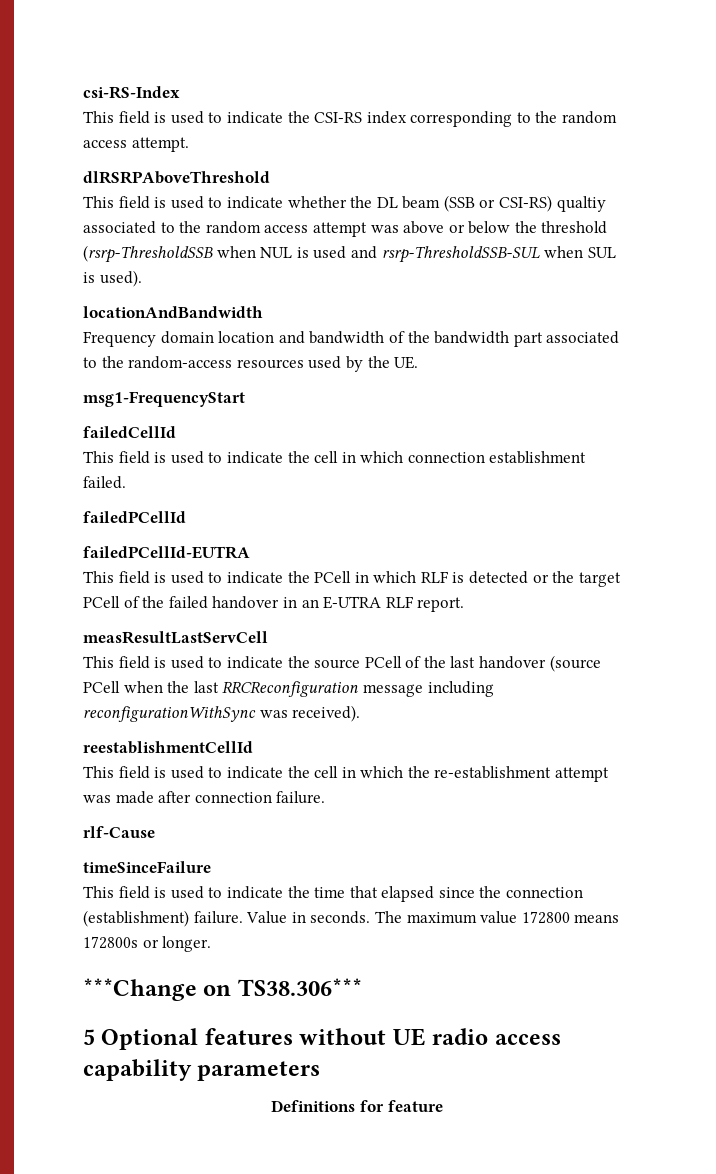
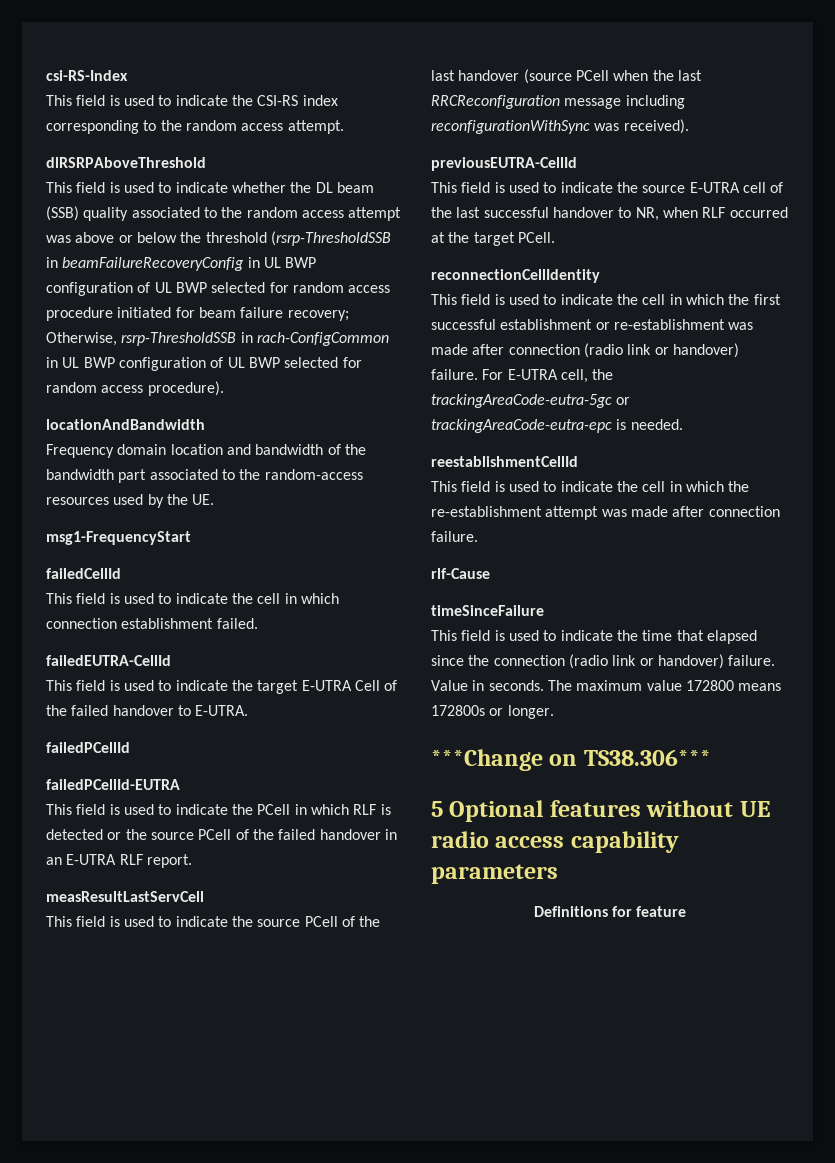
- This field is used to indicate whether the DL beam (SSB or CSI-RS) qualtiy associated to the random access attempt was above or below the threshold (rsrp-ThresholdSSB when NUL is used and rsrp-ThresholdSSB-SUL when SUL is used).
+ This field is used to indicate whether the DL beam (SSB) quality associated to the random access attempt was above or below the threshold (rsrp-ThresholdSSB in beamFailureRecoveryConfig in UL BWP configuration of UL BWP selected for random access procedure initiated for beam failure recovery; Otherwise, rsrp-ThresholdSSB in rach-ConfigCommon in UL BWP configuration of UL BWP selected for random access procedure).
+ failedEUTRA-CellId
+ This field is used to indicate the target E-UTRA Cell of the failed handover to E-UTRA.
- This field is used to indicate the PCell in which RLF is detected or the target PCell of the failed handover in an E-UTRA RLF report.
+ This field is used to indicate the PCell in which RLF is detected or the source PCell of the failed handover in an E-UTRA RLF report.
+ previousEUTRA-CellId
+ This field is used to indicate the source E-UTRA cell of the last successful handover to NR, when RLF occurred at the target PCell.
+ reconnectionCellIdentity
+ This field is used to indicate the cell in which the first successful establishment or re-establishment was made after connection (radio link or handover) failure. For E-UTRA cell, the trackingAreaCode-eutra-5gc or trackingAreaCode-eutra-epc is needed.
- This field is used to indicate the time that elapsed since the connection (establishment) failure.
+ This field is used to indicate the time that elapsed since the connection (radio link or handover) failure.

